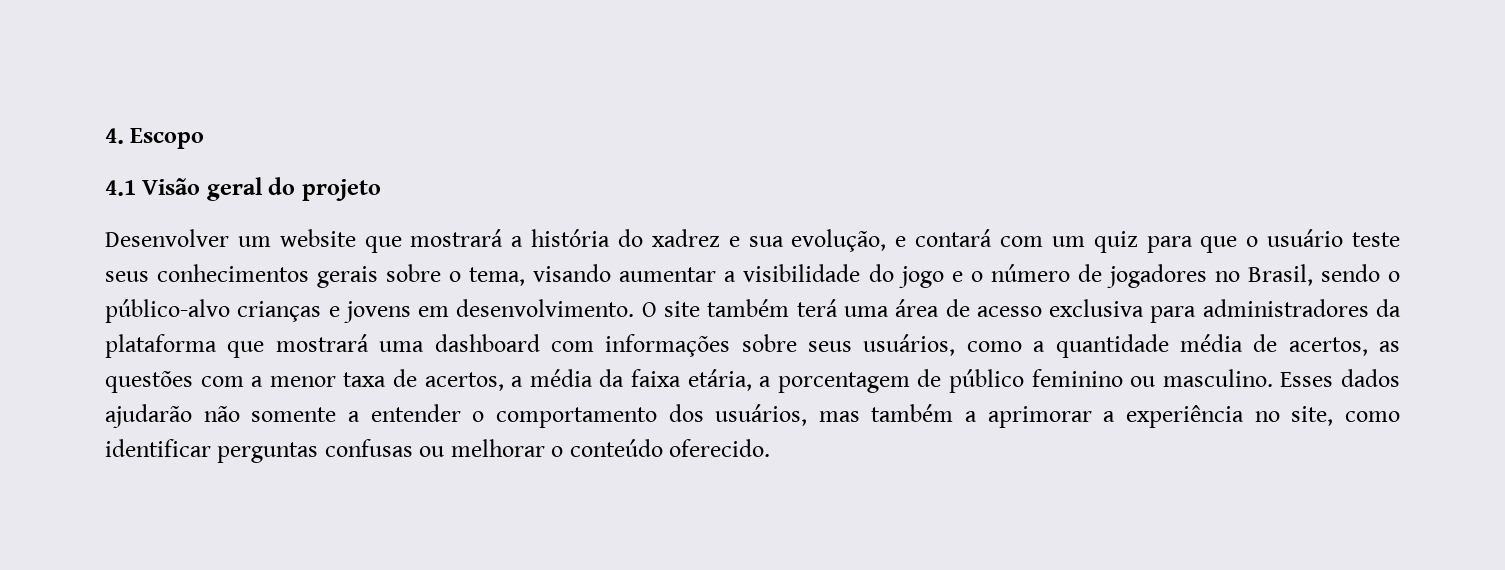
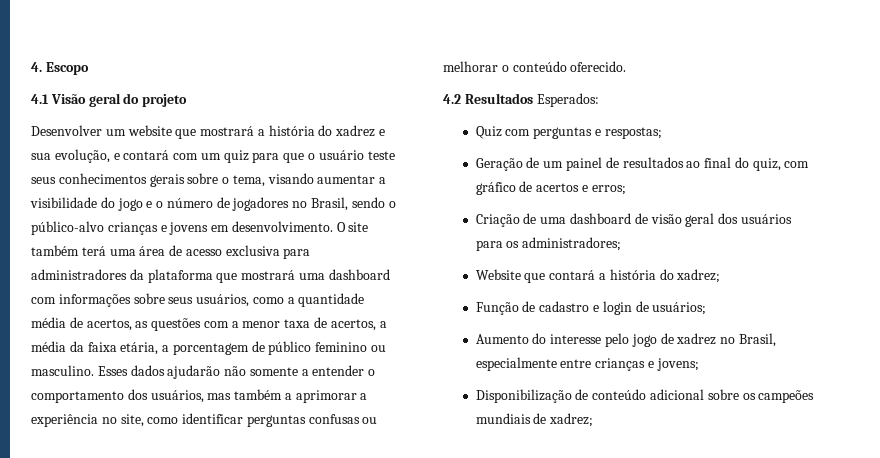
+ 4.2 Resultados Esperados:
+ Quiz com perguntas e respostas;
+ Geração de um painel de resultados ao final do quiz, com gráfico de acertos e erros;
+ Criação de uma dashboard de visão geral dos usuários para os administradores;
+ Website que contará a história do xadrez;
+ Função de cadastro e login de usuários;
+ Aumento do interesse pelo jogo de xadrez no Brasil, especialmente entre crianças e jovens;
+ Disponibilização de conteúdo adicional sobre os campeões mundiais de xadrez;

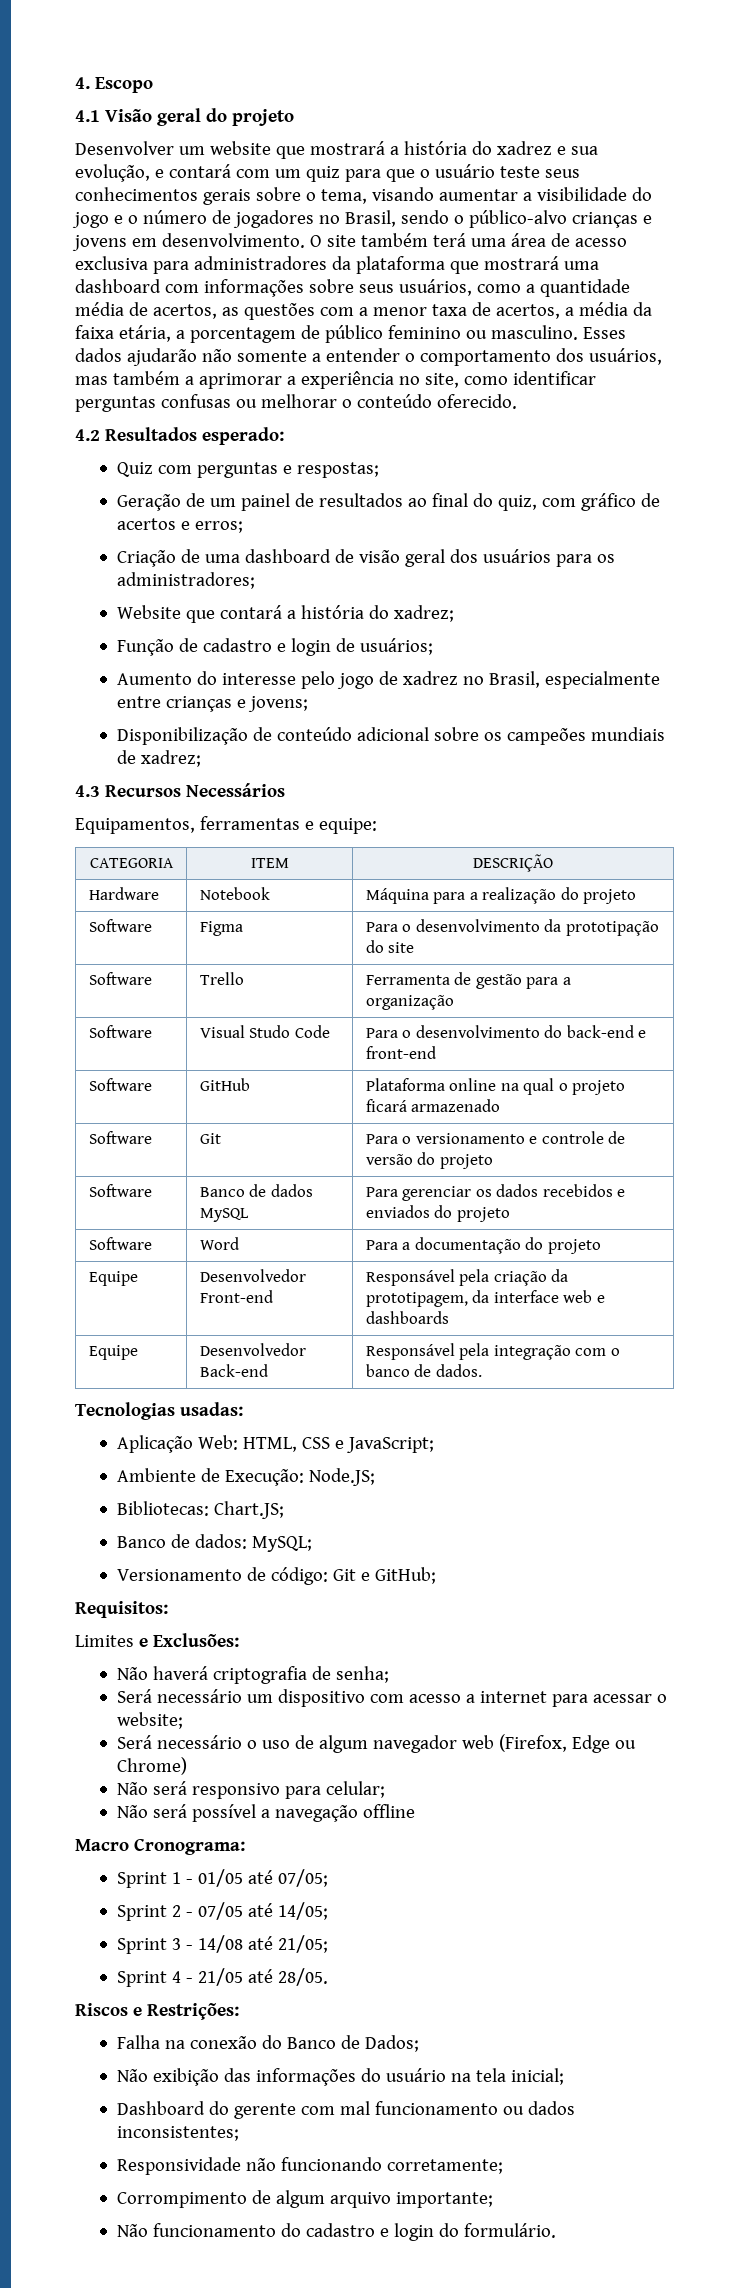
- 4.2 Resultados Esperados:
+ 4.2 Resultados esperado:
+ 4.3 Recursos Necessários
+ Equipamentos, ferramentas e equipe:
+ CATEGORIA | ITEM | DESCRIÇÃO
+ Hardware | Notebook | Máquina para a realização do projeto
+ Software | Figma | Para o desenvolvimento da prototipação do site
+ Software | Trello | Ferramenta de gestão para a organização
+ Software | Visual Studo Code | Para o desenvolvimento do back-end e front-end
+ Software | GitHub | Plataforma online na qual o projeto ficará armazenado
+ Software | Git | Para o versionamento e controle de versão do projeto
+ Software | Banco de dados MySQL | Para gerenciar os dados recebidos e enviados do projeto
+ Software | Word | Para a documentação do projeto
+ Equipe | Desenvolvedor Front-end | Responsável pela criação da prototipagem, da interface web e dashboards
+ Equipe | Desenvolvedor Back-end | Responsável pela integração com o banco de dados.
+ Tecnologias usadas:
+ Aplicação Web: HTML, CSS e JavaScript;
+ Ambiente de Execução: Node.JS;
+ Bibliotecas: Chart.JS;
+ Banco de dados: MySQL;
+ Versionamento de código: Git e GitHub;
+ Requisitos:
+ Limites e Exclusões:
+ Não haverá criptografia de senha;
+ Será necessário um dispositivo com acesso a internet para acessar o website;
+ Será necessário o uso de algum navegador web (Firefox, Edge ou Chrome)
+ Não será responsivo para celular;
+ Não será possível a navegação offline
+ Macro Cronograma:
+ Sprint 1 - 01/05 até 07/05;
+ Sprint 2 - 07/05 até 14/05;
+ Sprint 3 - 14/08 até 21/05;
+ Sprint 4 - 21/05 até 28/05.
+ Riscos e Restrições:
+ Falha na conexão do Banco de Dados;
+ Não exibição das informações do usuário na tela inicial;
+ Dashboard do gerente com mal funcionamento ou dados inconsistentes;
+ Responsividade não funcionando corretamente;
+ Corrompimento de algum arquivo importante;
+ Não funcionamento do cadastro e login do formulário.

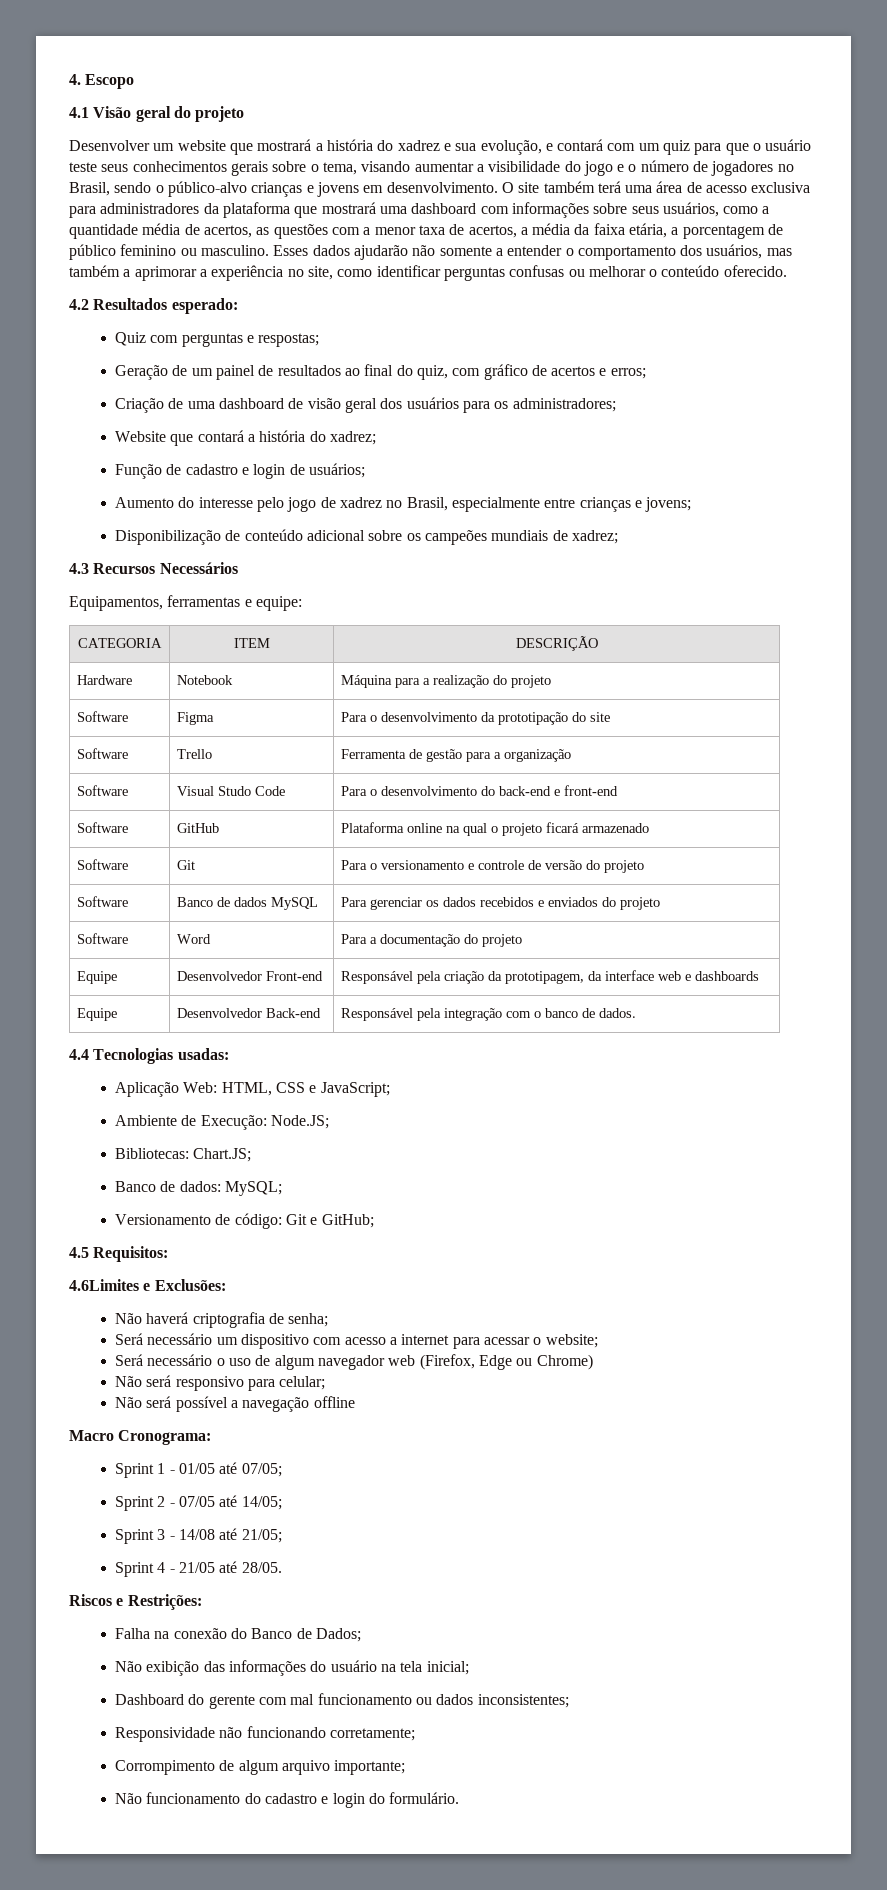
- Tecnologias usadas:
+ 4.4 Tecnologias usadas:
- Requisitos:
+ 4.5 Requisitos:
- Limites e Exclusões:
+ 4.6Limites e Exclusões:

